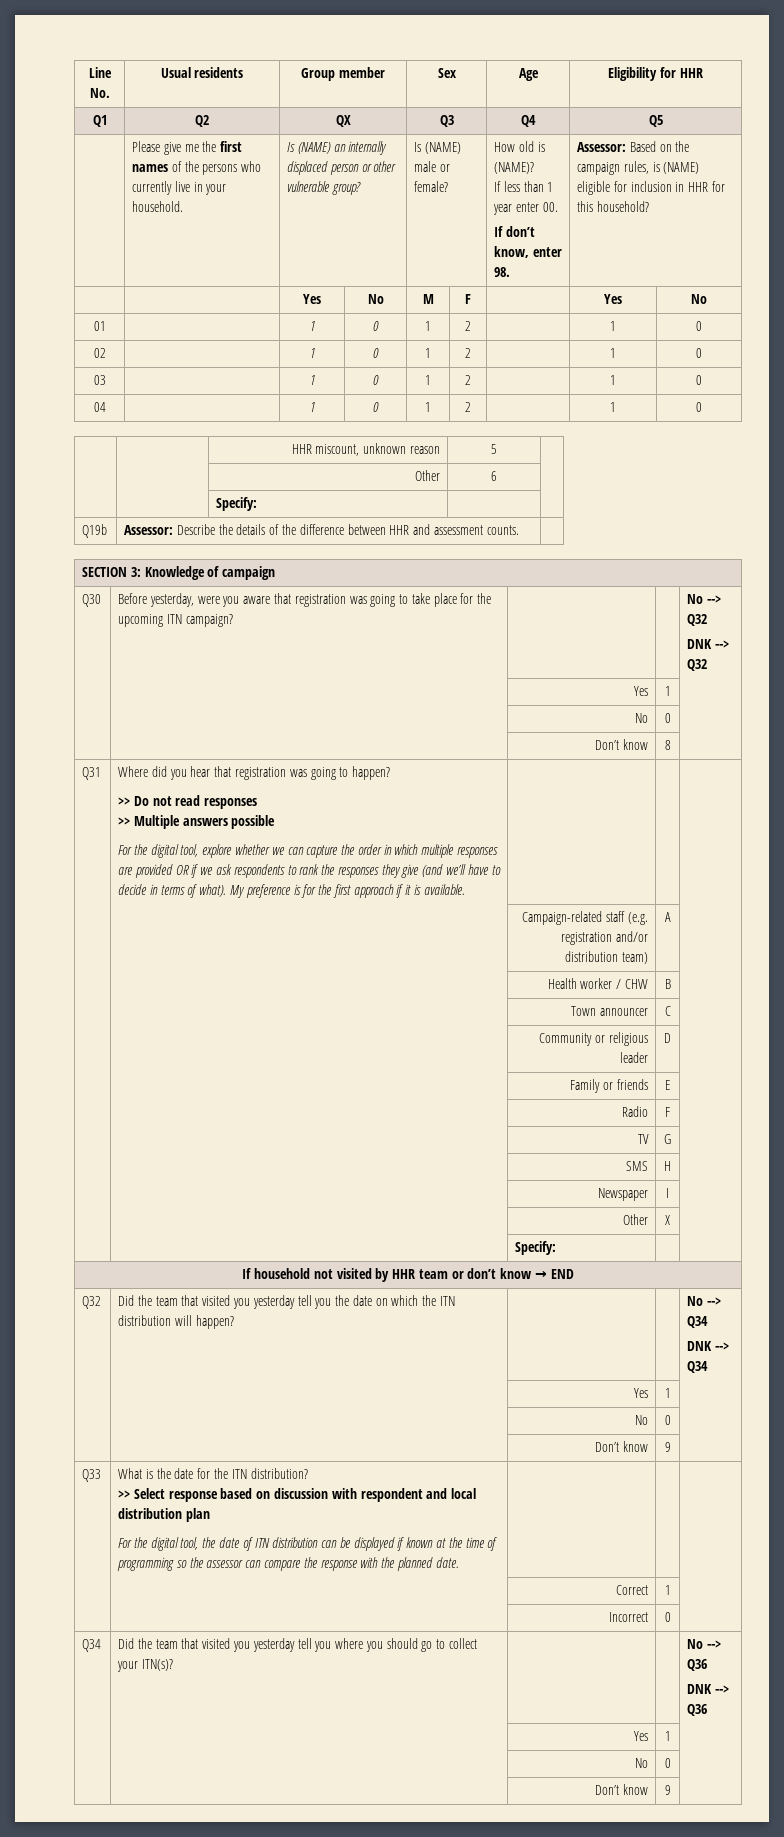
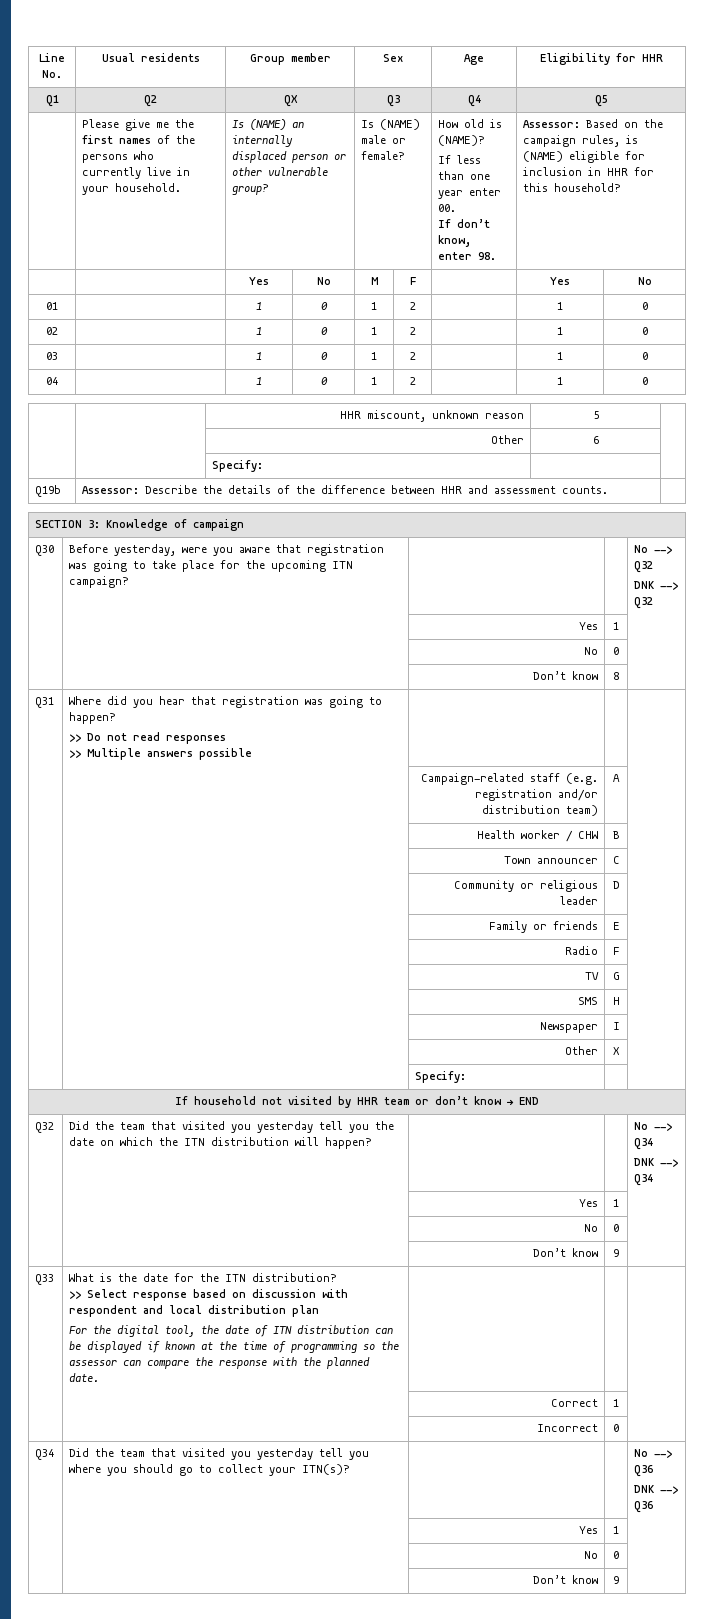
- If less than 1 year enter 00.
+ If less than one year enter 00.
- For the digital tool, explore whether we can capture the order in which multiple responses are provided OR if we ask respondents to rank the responses they give (and we’ll have to decide in terms of what). My preference is for the first approach if it is available.

